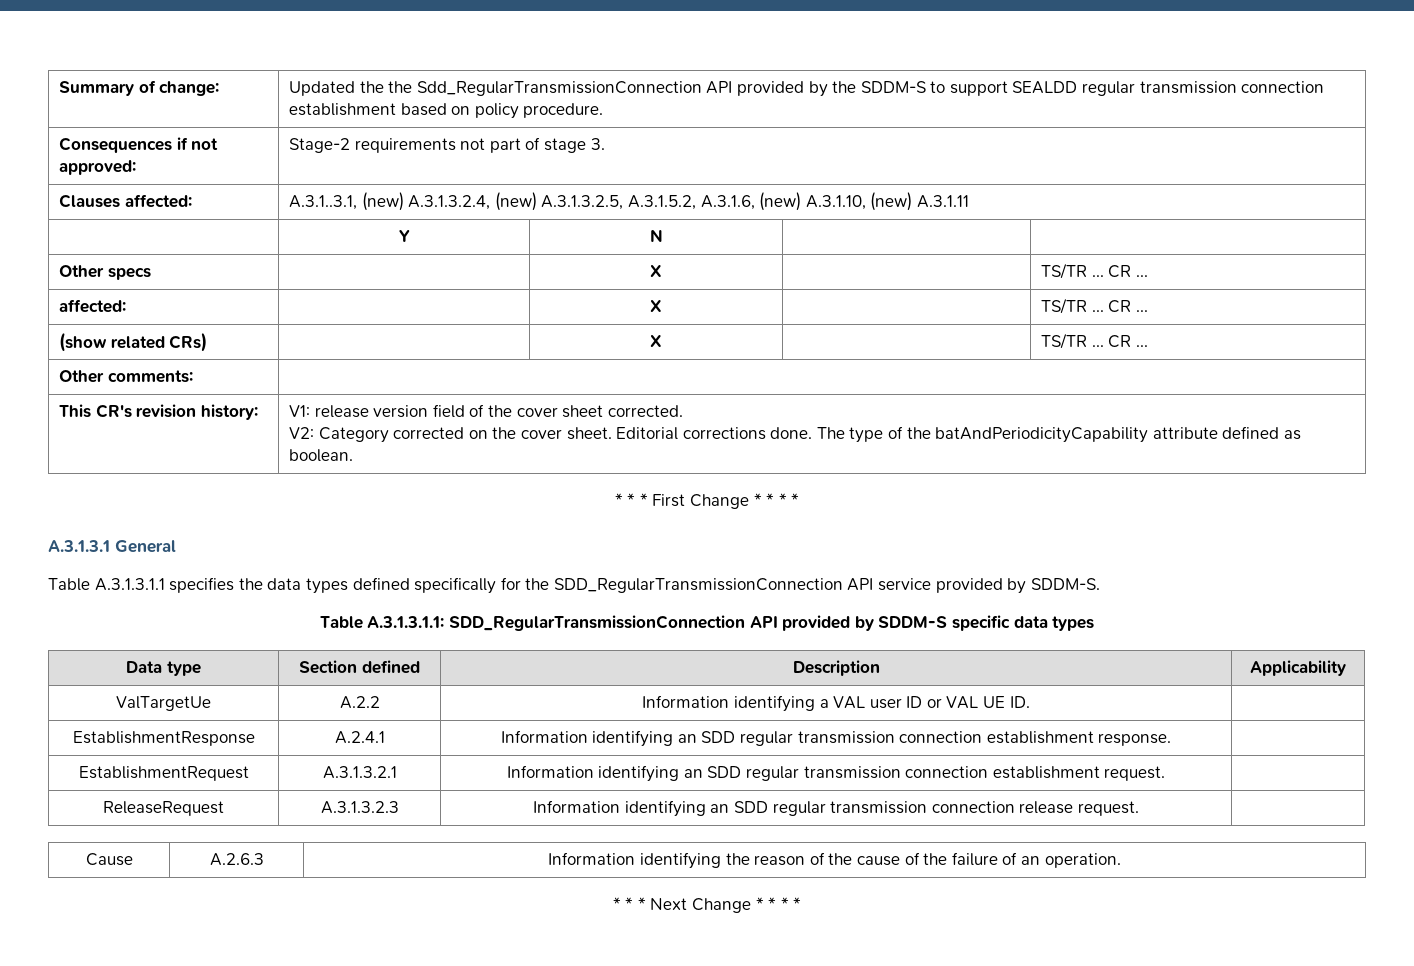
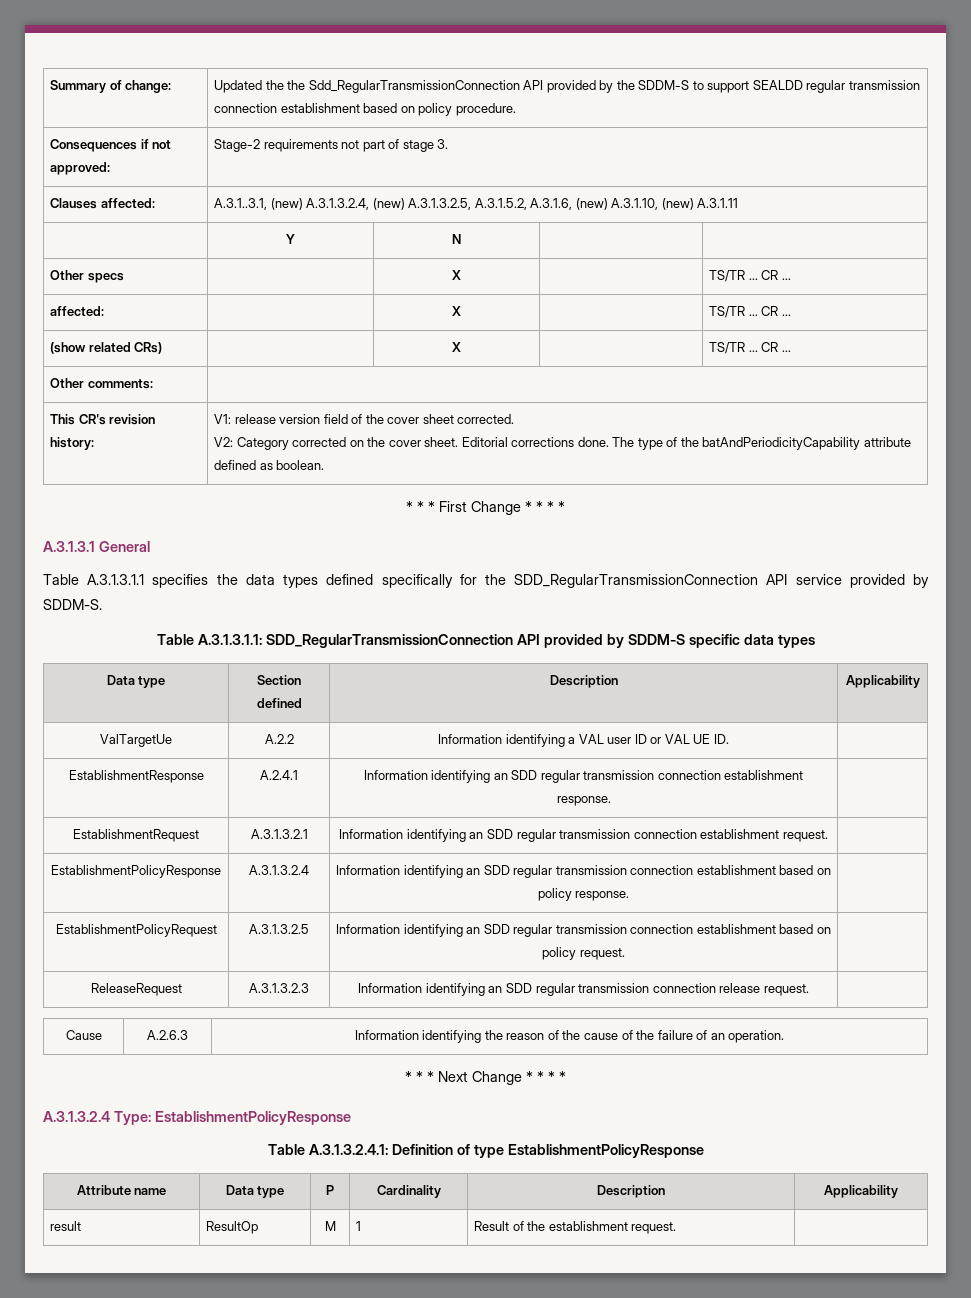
+ EstablishmentPolicyResponse | A.3.1.3.2.4 | Information identifying an SDD regular transmission connection establishment based on policy response. |
+ EstablishmentPolicyRequest | A.3.1.3.2.5 | Information identifying an SDD regular transmission connection establishment based on policy request. |
+ A.3.1.3.2.4 Type: EstablishmentPolicyResponse
+ Table A.3.1.3.2.4.1: Definition of type EstablishmentPolicyResponse
+ Attribute name | Data type | P | Cardinality | Description | Applicability
+ result | ResultOp | M | 1 | Result of the establishment request. |

